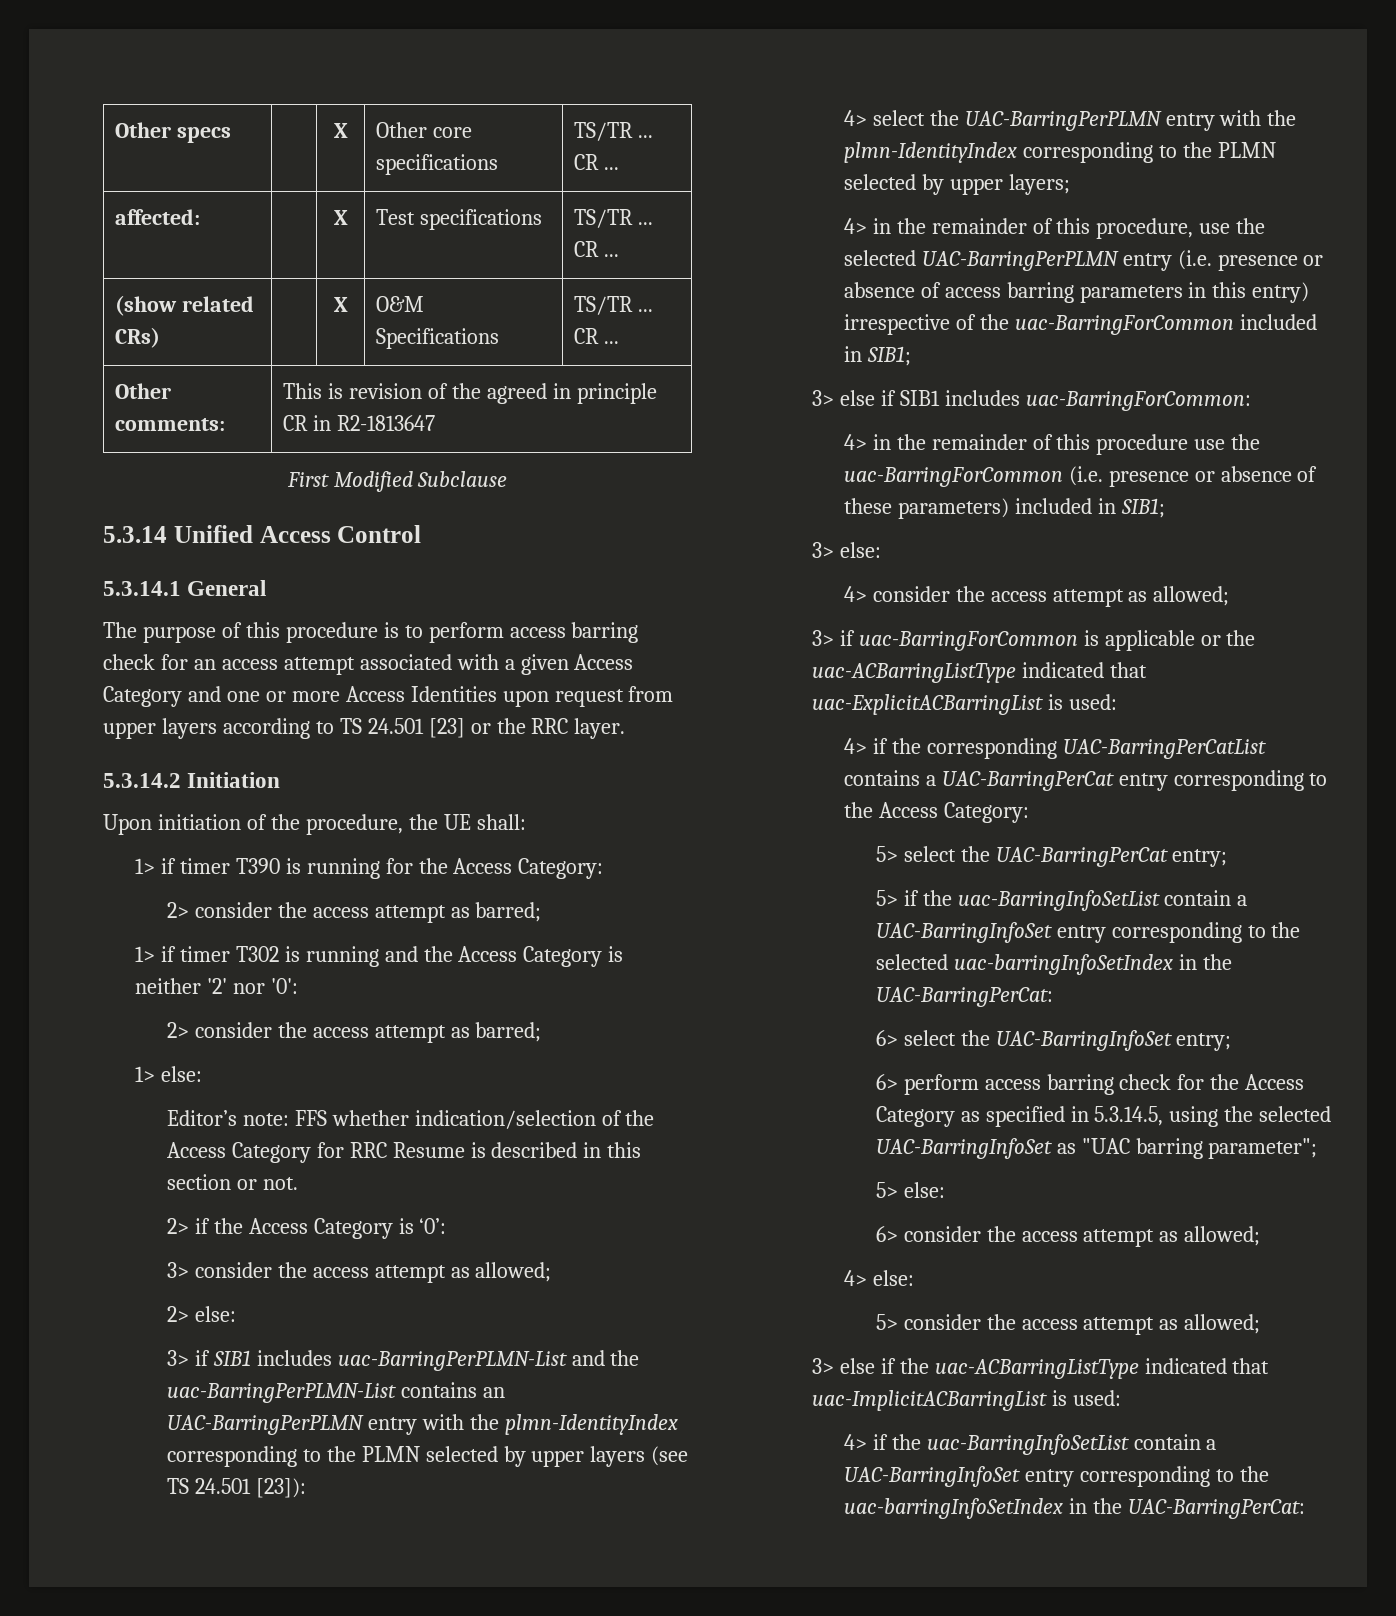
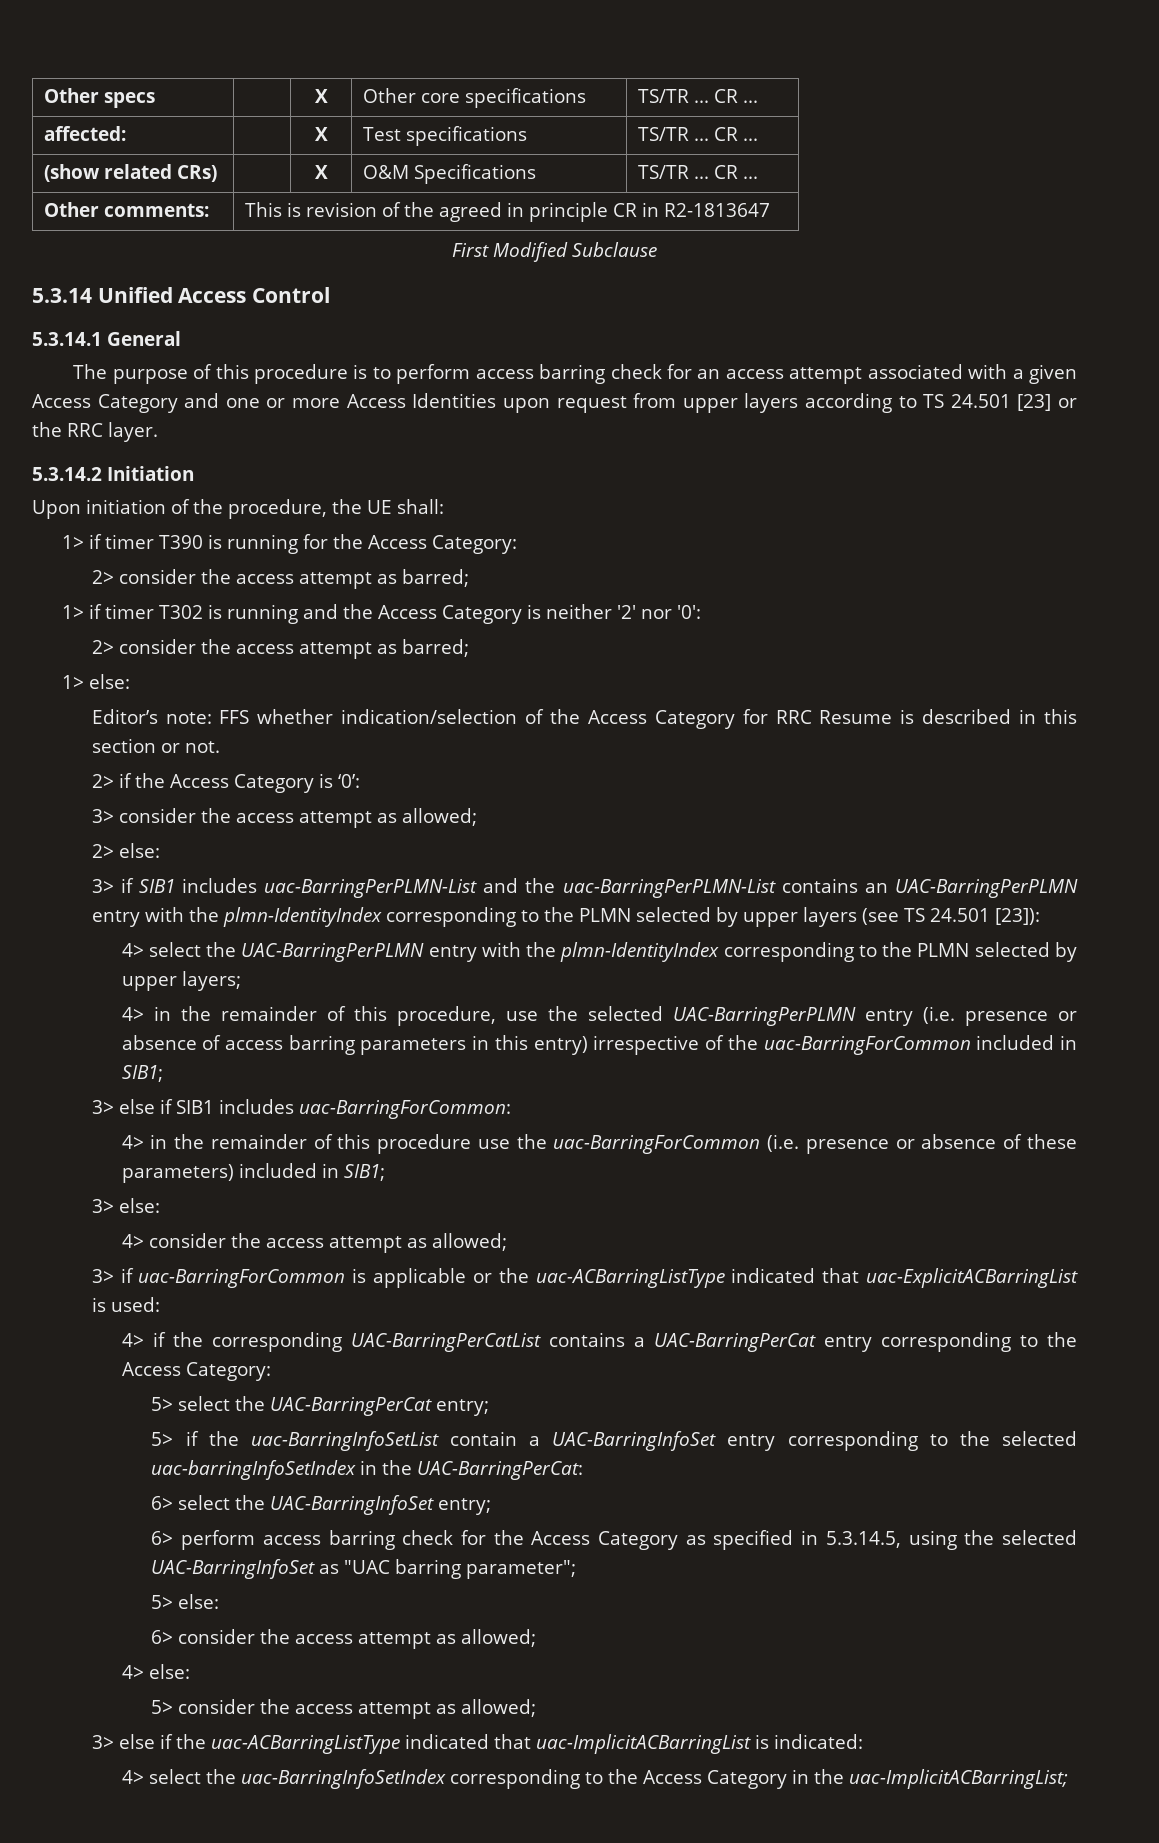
- 3> else if the uac-ACBarringListType indicated that uac-ImplicitACBarringList is used:
- 4> if the uac-BarringInfoSetList contain a UAC-BarringInfoSet entry corresponding to the uac-barringInfoSetIndex in the UAC-BarringPerCat:
+ 3> else if the uac-ACBarringListType indicated that uac-ImplicitACBarringList is indicated:
+ 4> select the uac-BarringInfoSetIndex corresponding to the Access Category in the uac-ImplicitACBarringList;

